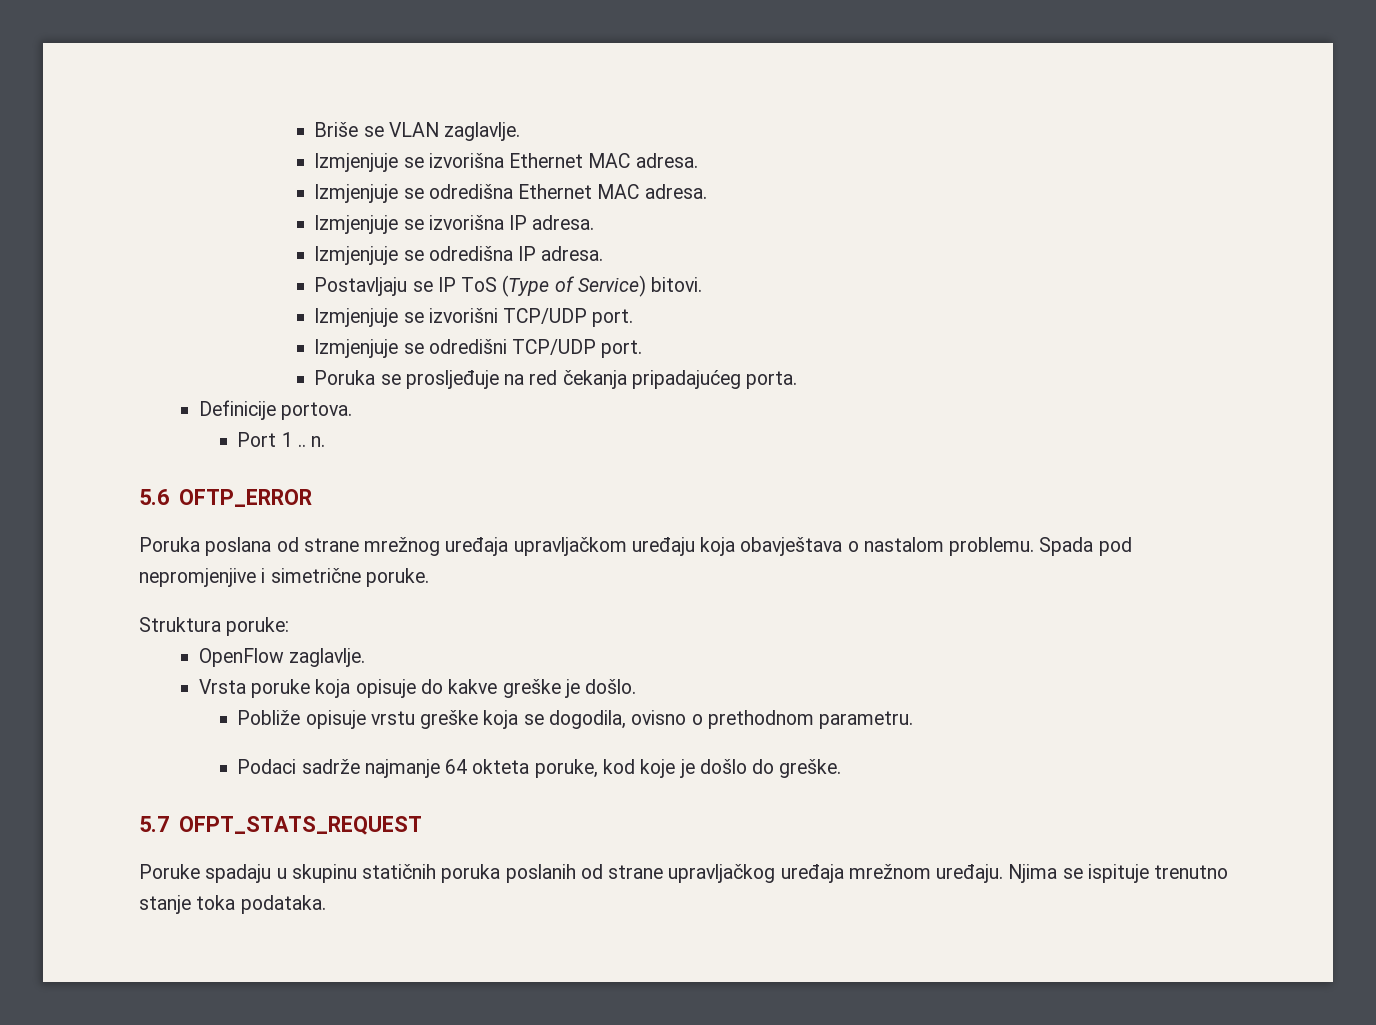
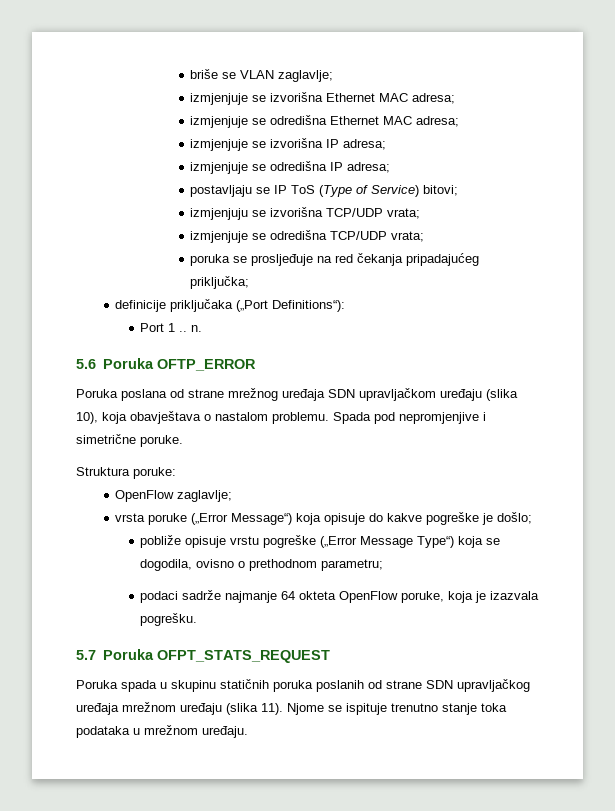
- Briše se VLAN zaglavlje.
- Izmjenjuje se izvorišna Ethernet MAC adresa.
- Izmjenjuje se odredišna Ethernet MAC adresa.
- Izmjenjuje se izvorišna IP adresa.
- Izmjenjuje se odredišna IP adresa.
- Postavljaju se IP ToS (Type of Service) bitovi.
- Izmjenjuje se izvorišni TCP/UDP port.
- Izmjenjuje se odredišni TCP/UDP port.
- Poruka se prosljeđuje na red čekanja pripadajućeg porta.
- Definicije portova.
+ briše se VLAN zaglavlje;
+ izmjenjuje se izvorišna Ethernet MAC adresa;
+ izmjenjuje se odredišna Ethernet MAC adresa;
+ izmjenjuje se izvorišna IP adresa;
+ izmjenjuje se odredišna IP adresa;
+ postavljaju se IP ToS (Type of Service) bitovi;
+ izmjenjuju se izvorišna TCP/UDP vrata;
+ izmjenjuje se odredišna TCP/UDP vrata;
+ poruka se prosljeđuje na red čekanja pripadajućeg priključka;
+ definicije priključaka („Port Definitions“):
- 5.6 OFTP_ERROR
+ 5.6 Poruka OFTP_ERROR
- Poruka poslana od strane mrežnog uređaja upravljačkom uređaju koja obavještava o nastalom problemu.
+ Poruka poslana od strane mrežnog uređaja SDN upravljačkom uređaju (slika 10), koja obavještava o nastalom problemu.
- OpenFlow zaglavlje.
- Vrsta poruke koja opisuje do kakve greške je došlo.
- Pobliže opisuje vrstu greške koja se dogodila, ovisno o prethodnom parametru.
- Podaci sadrže najmanje 64 okteta poruke, kod koje je došlo do greške.
+ OpenFlow zaglavlje;
+ vrsta poruke („Error Message“) koja opisuje do kakve pogreške je došlo;
+ pobliže opisuje vrstu pogreške („Error Message Type“) koja se dogodila, ovisno o prethodnom parametru;
+ podaci sadrže najmanje 64 okteta OpenFlow poruke, koja je izazvala pogrešku.
- 5.7 OFPT_STATS_REQUEST
+ 5.7 Poruka OFPT_STATS_REQUEST
- Poruke spadaju u skupinu statičnih poruka poslanih od strane upravljačkog uređaja mrežnom uređaju. Njima se ispituje trenutno stanje toka podataka.
+ Poruka spada u skupinu statičnih poruka poslanih od strane SDN upravljačkog uređaja mrežnom uređaju (slika 11). Njome se ispituje trenutno stanje toka podataka u mrežnom uređaju.

